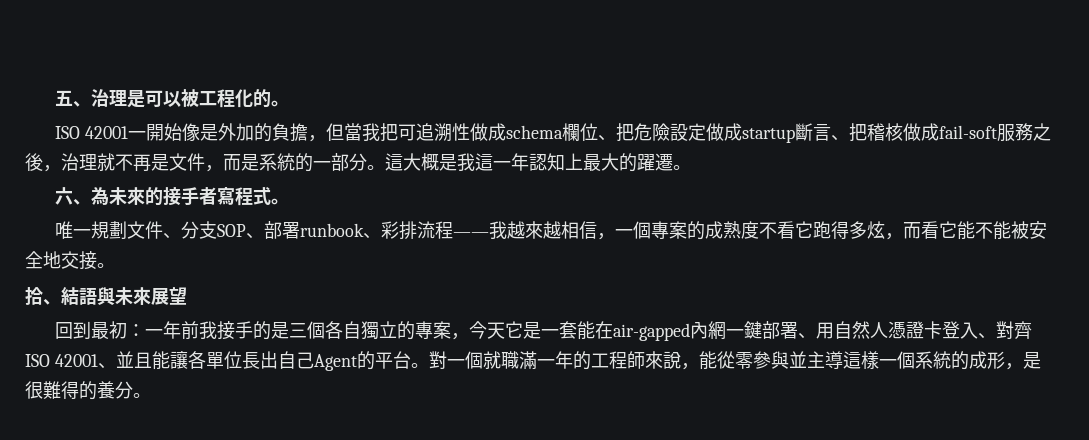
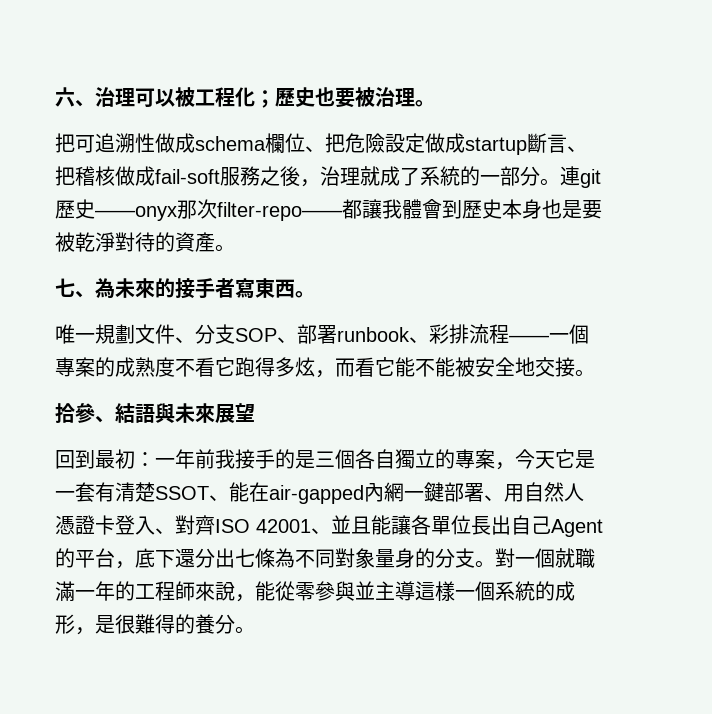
- 五、治理是可以被工程化的。
- ISO 42001一開始像是外加的負擔，但當我把可追溯性做成schema欄位、把危險設定做成startup斷言、把稽核做成fail-soft服務之後，治理就不再是文件，而是系統的一部分。這大概是我這一年認知上最大的躍遷。
- 六、為未來的接手者寫程式。
+ 六、治理可以被工程化；歷史也要被治理。
+ 把可追溯性做成schema欄位、把危險設定做成startup斷言、把稽核做成fail-soft服務之後，治理就成了系統的一部分。連git歷史——onyx那次filter-repo——都讓我體會到歷史本身也是要被乾淨對待的資產。
+ 七、為未來的接手者寫東西。
- 唯一規劃文件、分支SOP、部署runbook、彩排流程——我越來越相信，一個專案的成熟度不看它跑得多炫，而看它能不能被安全地交接。
+ 唯一規劃文件、分支SOP、部署runbook、彩排流程——一個專案的成熟度不看它跑得多炫，而看它能不能被安全地交接。
- 拾、結語與未來展望
+ 拾參、結語與未來展望
- 回到最初：一年前我接手的是三個各自獨立的專案，今天它是一套能在air-gapped內網一鍵部署、用自然人憑證卡登入、對齊ISO 42001、並且能讓各單位長出自己Agent的平台。
+ 回到最初：一年前我接手的是三個各自獨立的專案，今天它是一套有清楚SSOT、能在air-gapped內網一鍵部署、用自然人憑證卡登入、對齊ISO 42001、並且能讓各單位長出自己Agent的平台，底下還分出七條為不同對象量身的分支。

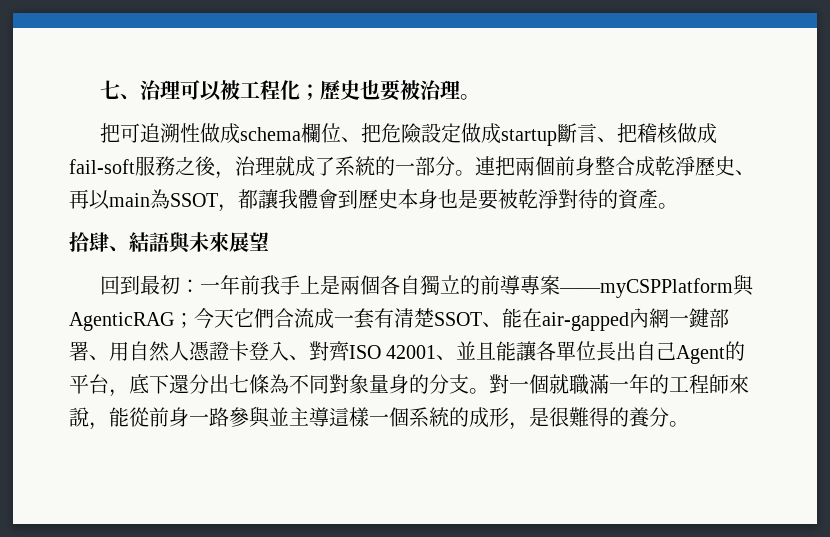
- 六、治理可以被工程化；歷史也要被治理。
+ 七、治理可以被工程化；歷史也要被治理。
- 連git歷史——onyx那次filter-repo——都讓我體會到歷史本身也是要被乾淨對待的資產。
+ 連把兩個前身整合成乾淨歷史、再以main為SSOT，都讓我體會到歷史本身也是要被乾淨對待的資產。
- 七、為未來的接手者寫東西。
- 唯一規劃文件、分支SOP、部署runbook、彩排流程——一個專案的成熟度不看它跑得多炫，而看它能不能被安全地交接。
- 拾參、結語與未來展望
+ 拾肆、結語與未來展望
- 回到最初：一年前我接手的是三個各自獨立的專案，今天它是一套有清楚SSOT、能在air-gapped內網一鍵部署、用自然人憑證卡登入、對齊ISO 42001、並且能讓各單位長出自己Agent的平台，底下還分出七條為不同對象量身的分支。
+ 回到最初：一年前我手上是兩個各自獨立的前導專案——myCSPPlatform與AgenticRAG；今天它們合流成一套有清楚SSOT、能在air-gapped內網一鍵部署、用自然人憑證卡登入、對齊ISO 42001、並且能讓各單位長出自己Agent的平台，底下還分出七條為不同對象量身的分支。
- 對一個就職滿一年的工程師來說，能從零參與並主導這樣一個系統的成形，是很難得的養分。
+ 對一個就職滿一年的工程師來說，能從前身一路參與並主導這樣一個系統的成形，是很難得的養分。

